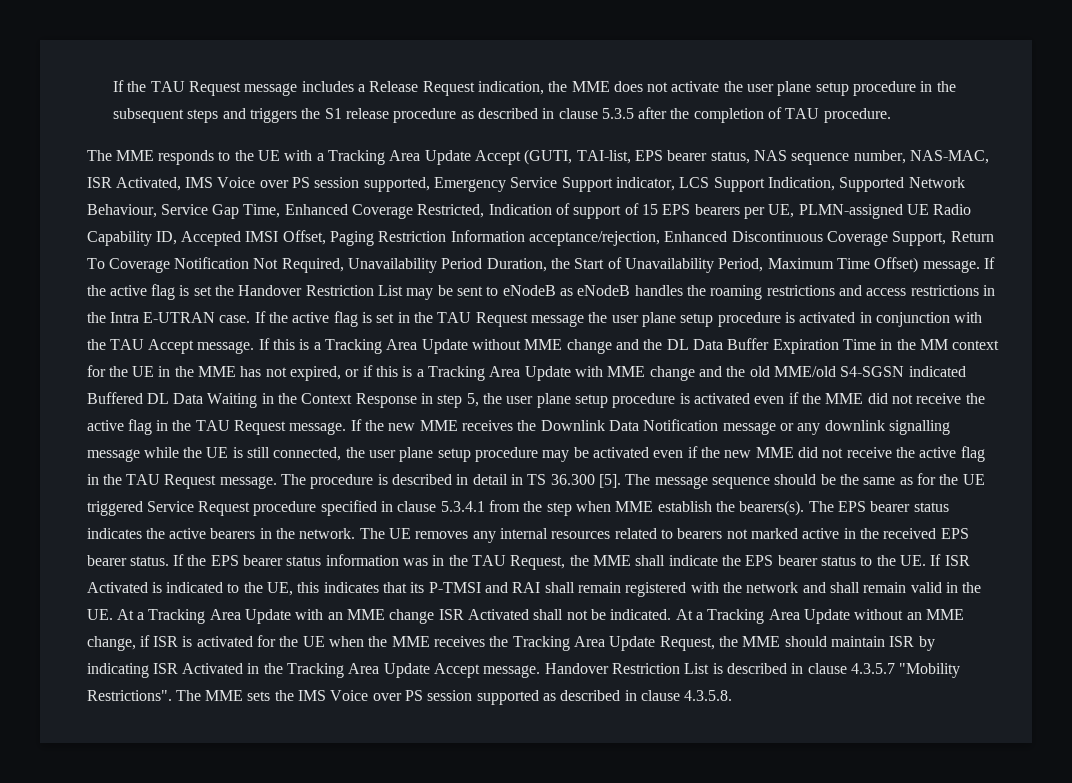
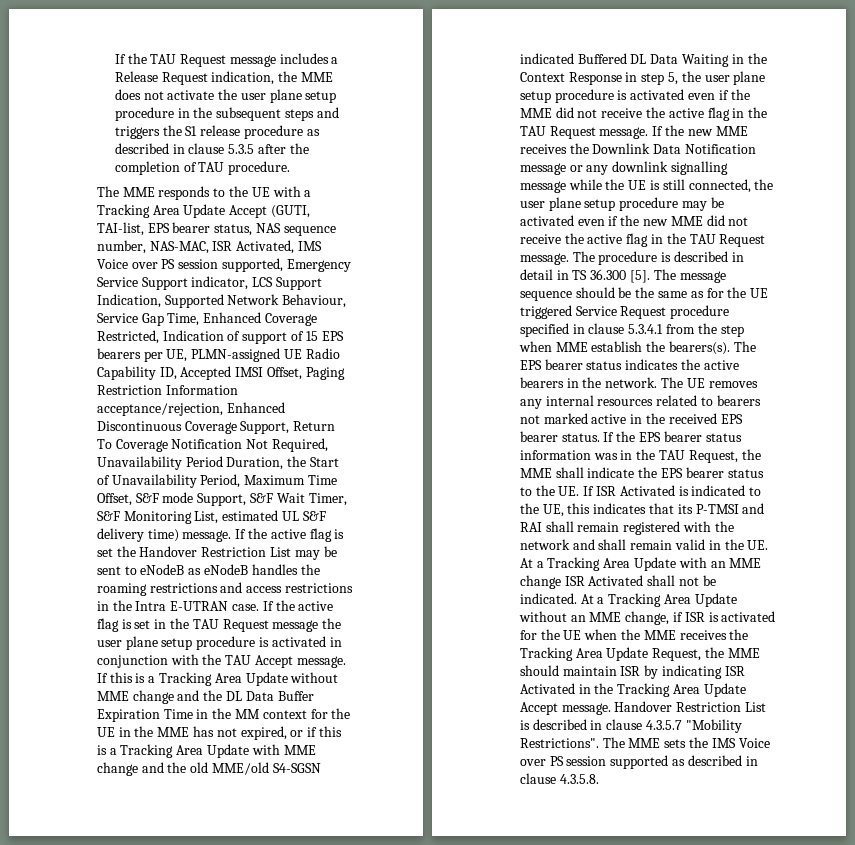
- The MME responds to the UE with a Tracking Area Update Accept (GUTI, TAI-list, EPS bearer status, NAS sequence number, NAS-MAC, ISR Activated, IMS Voice over PS session supported, Emergency Service Support indicator, LCS Support Indication, Supported Network Behaviour, Service Gap Time, Enhanced Coverage Restricted, Indication of support of 15 EPS bearers per UE, PLMN-assigned UE Radio Capability ID, Accepted IMSI Offset, Paging Restriction Information acceptance/rejection, Enhanced Discontinuous Coverage Support, Return To Coverage Notification Not Required, Unavailability Period Duration, the Start of Unavailability Period, Maximum Time Offset) message.
+ The MME responds to the UE with a Tracking Area Update Accept (GUTI, TAI-list, EPS bearer status, NAS sequence number, NAS-MAC, ISR Activated, IMS Voice over PS session supported, Emergency Service Support indicator, LCS Support Indication, Supported Network Behaviour, Service Gap Time, Enhanced Coverage Restricted, Indication of support of 15 EPS bearers per UE, PLMN-assigned UE Radio Capability ID, Accepted IMSI Offset, Paging Restriction Information acceptance/rejection, Enhanced Discontinuous Coverage Support, Return To Coverage Notification Not Required, Unavailability Period Duration, the Start of Unavailability Period, Maximum Time Offset, S&F mode Support, S&F Wait Timer, S&F Monitoring List, estimated UL S&F delivery time) message.

